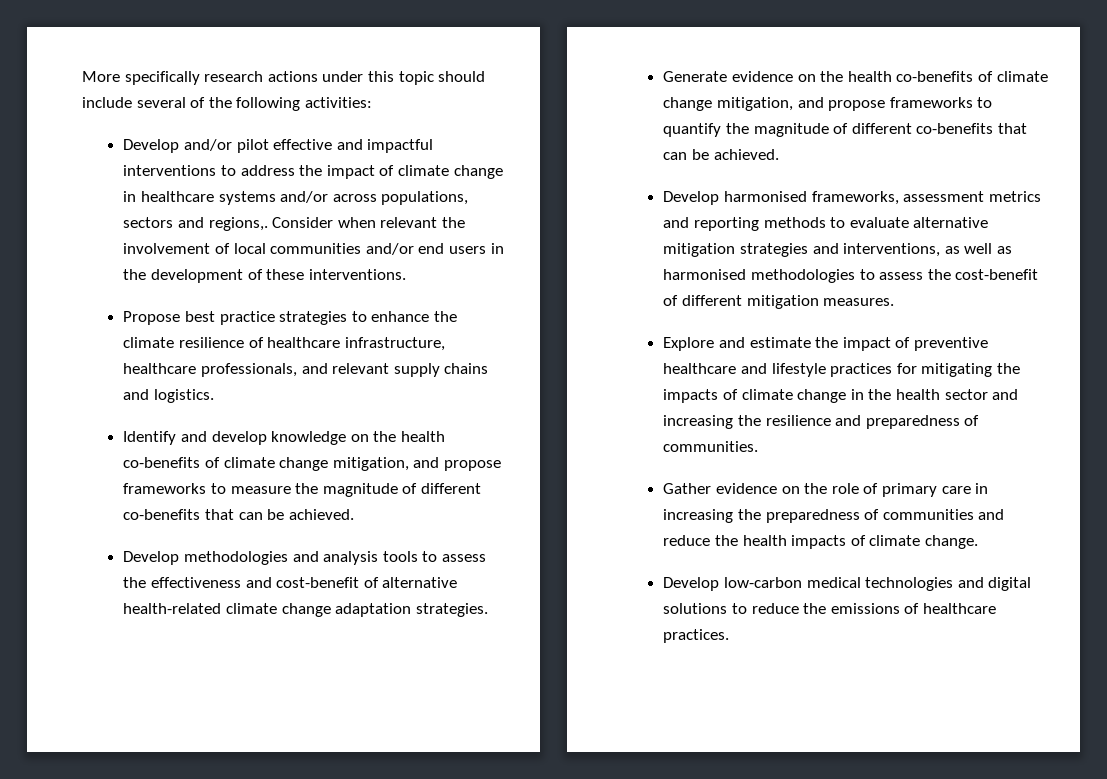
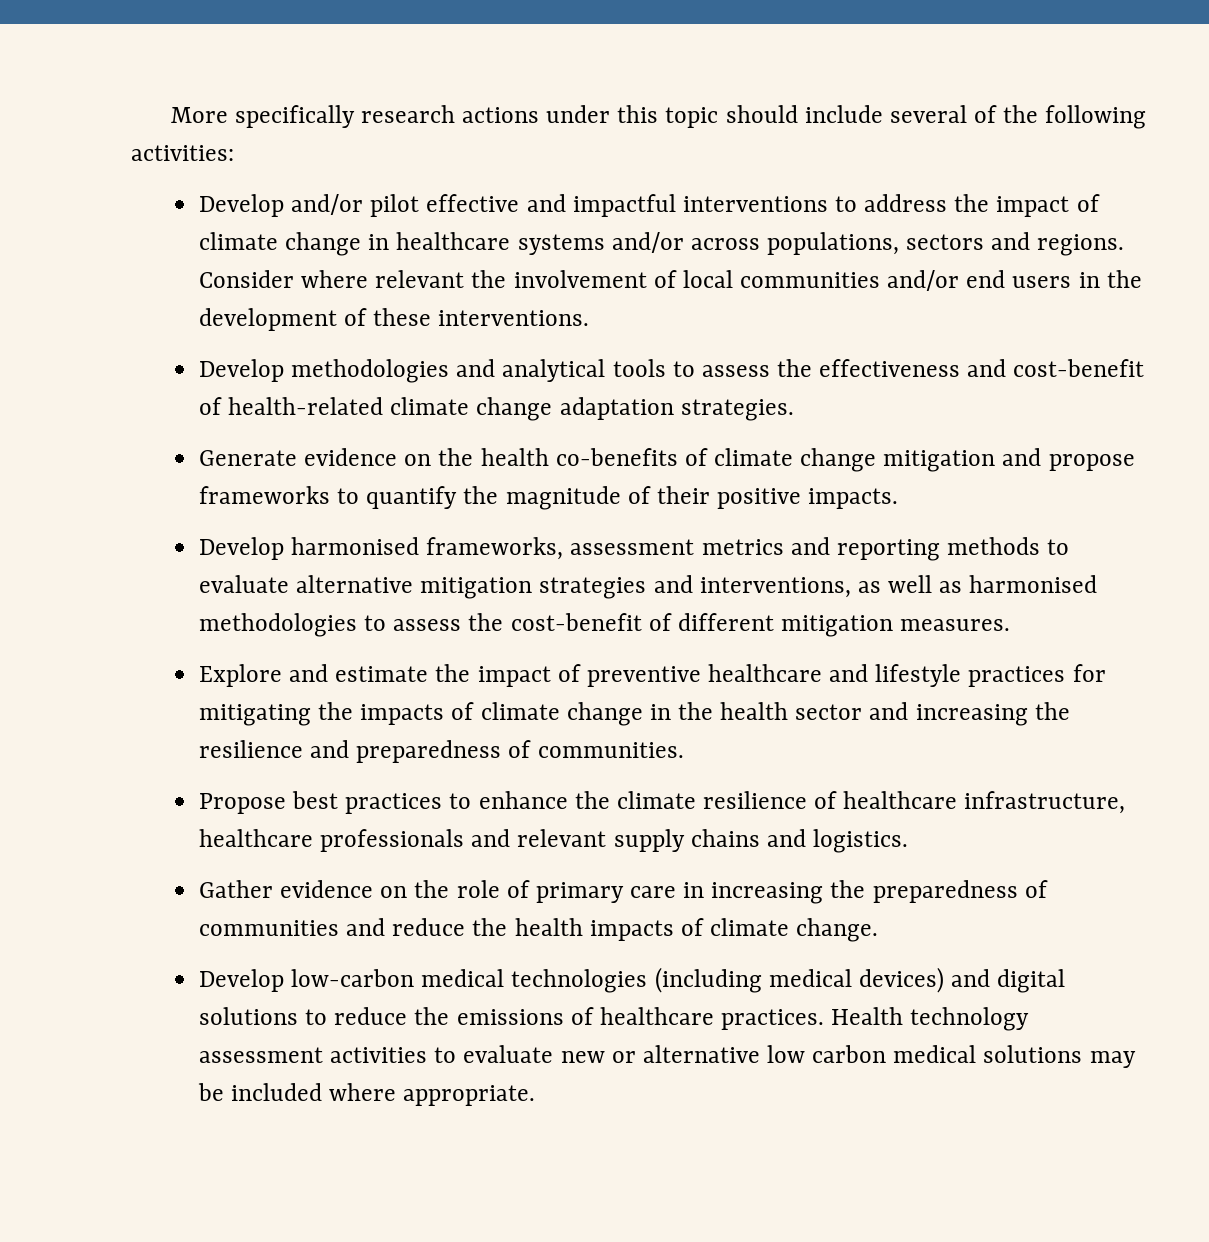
- Develop and/or pilot effective and impactful interventions to address the impact of climate change in healthcare systems and/or across populations, sectors and regions,. Consider when relevant the involvement of local communities and/or end users in the development of these interventions.
+ Develop and/or pilot effective and impactful interventions to address the impact of climate change in healthcare systems and/or across populations, sectors and regions. Consider where relevant the involvement of local communities and/or end users in the development of these interventions.
- Propose best practice strategies to enhance the climate resilience of healthcare infrastructure, healthcare professionals, and relevant supply chains and logistics.
- Identify and develop knowledge on the health co-benefits of climate change mitigation, and propose frameworks to measure the magnitude of different co-benefits that can be achieved.
- Develop methodologies and analysis tools to assess the effectiveness and cost-benefit of alternative health-related climate change adaptation strategies.
+ Develop methodologies and analytical tools to assess the effectiveness and cost-benefit of health-related climate change adaptation strategies.
- Generate evidence on the health co-benefits of climate change mitigation, and propose frameworks to quantify the magnitude of different co-benefits that can be achieved.
+ Generate evidence on the health co-benefits of climate change mitigation and propose frameworks to quantify the magnitude of their positive impacts.
+ Propose best practices to enhance the climate resilience of healthcare infrastructure, healthcare professionals and relevant supply chains and logistics.
- Develop low-carbon medical technologies and digital solutions to reduce the emissions of healthcare practices.
+ Develop low-carbon medical technologies (including medical devices) and digital solutions to reduce the emissions of healthcare practices.
+ Health technology assessment activities to evaluate new or alternative low carbon medical solutions may be included where appropriate.

